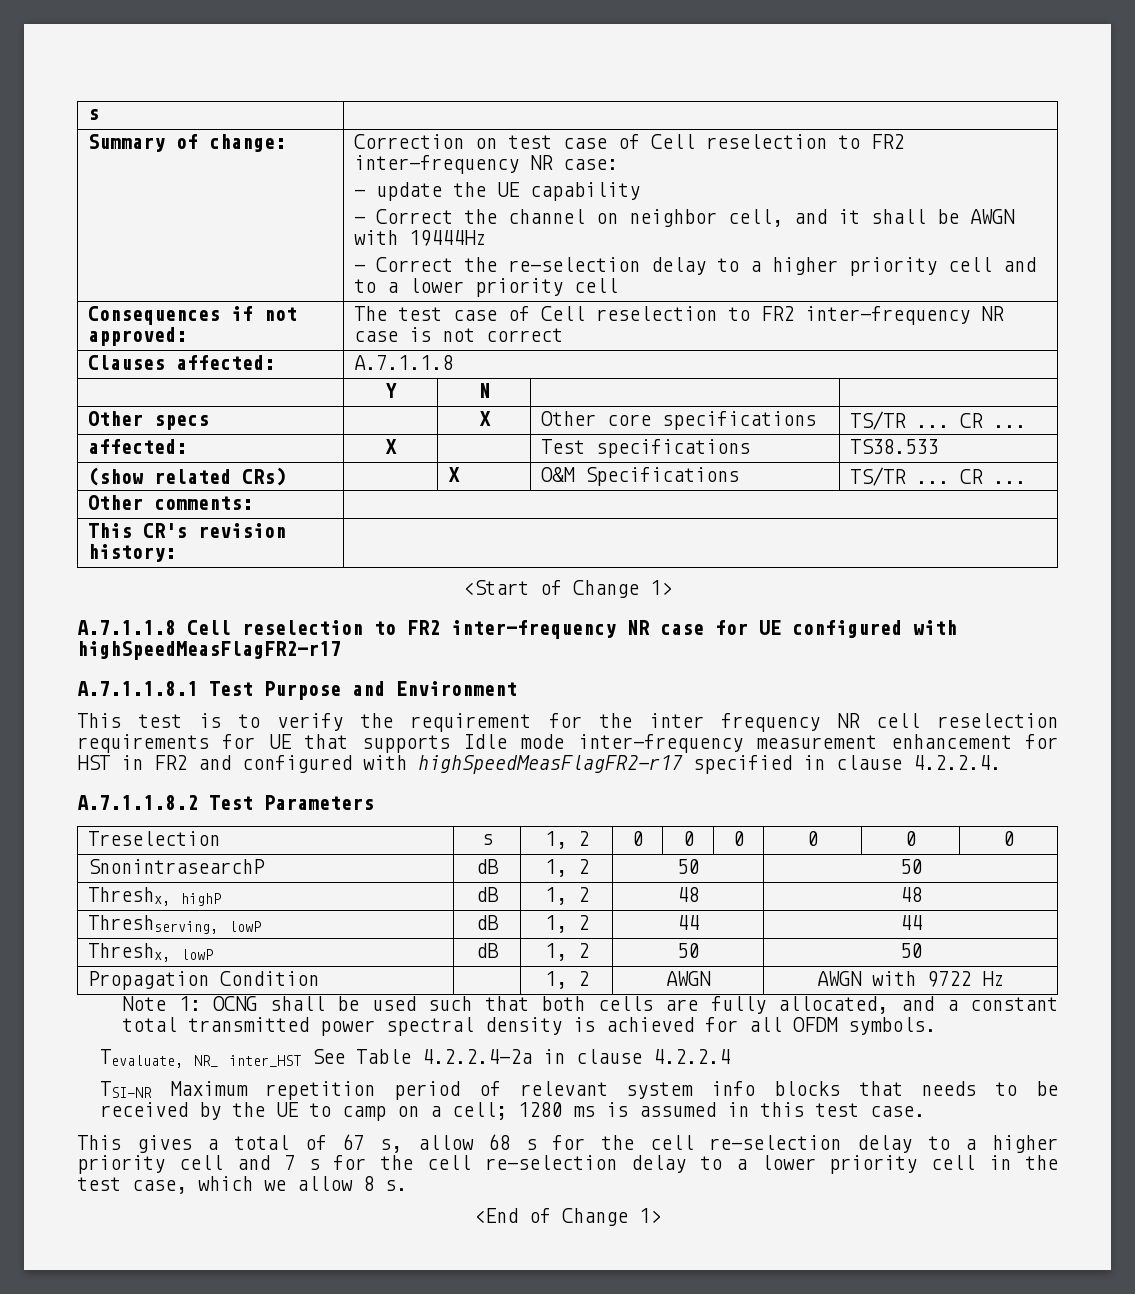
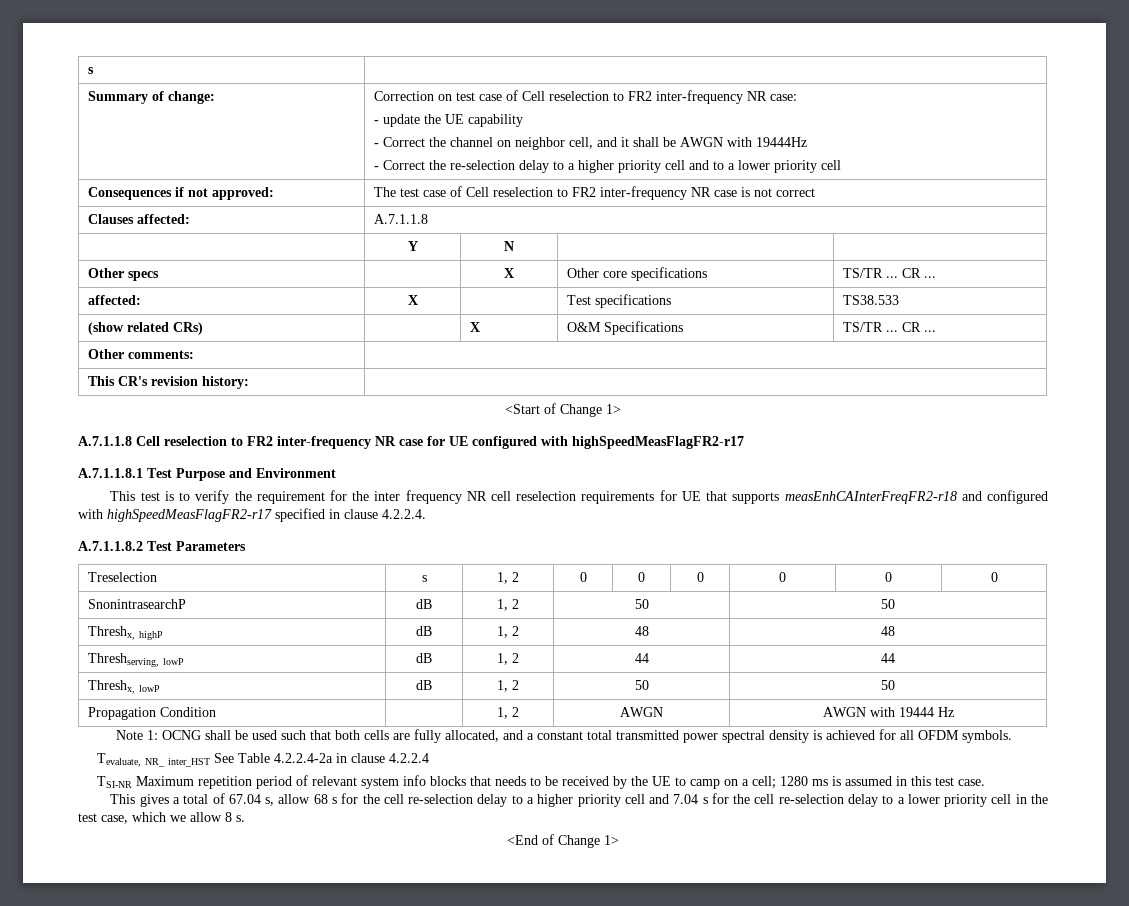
- This test is to verify the requirement for the inter frequency NR cell reselection requirements for UE that supports Idle mode inter-frequency measurement enhancement for HST in FR2 and configured with highSpeedMeasFlagFR2-r17 specified in clause 4.2.2.4.
+ This test is to verify the requirement for the inter frequency NR cell reselection requirements for UE that supports measEnhCAInterFreqFR2-r18 and configured with highSpeedMeasFlagFR2-r17 specified in clause 4.2.2.4.
- Propagation Condition | | 1, 2 | AWGN | AWGN with 9722 Hz
+ Propagation Condition | | 1, 2 | AWGN | AWGN with 19444 Hz
- This gives a total of 67 s, allow 68 s for the cell re-selection delay to a higher priority cell and 7 s for the cell re-selection delay to a lower priority cell in the test case, which we allow 8 s.
+ This gives a total of 67.04 s, allow 68 s for the cell re-selection delay to a higher priority cell and 7.04 s for the cell re-selection delay to a lower priority cell in the test case, which we allow 8 s.

